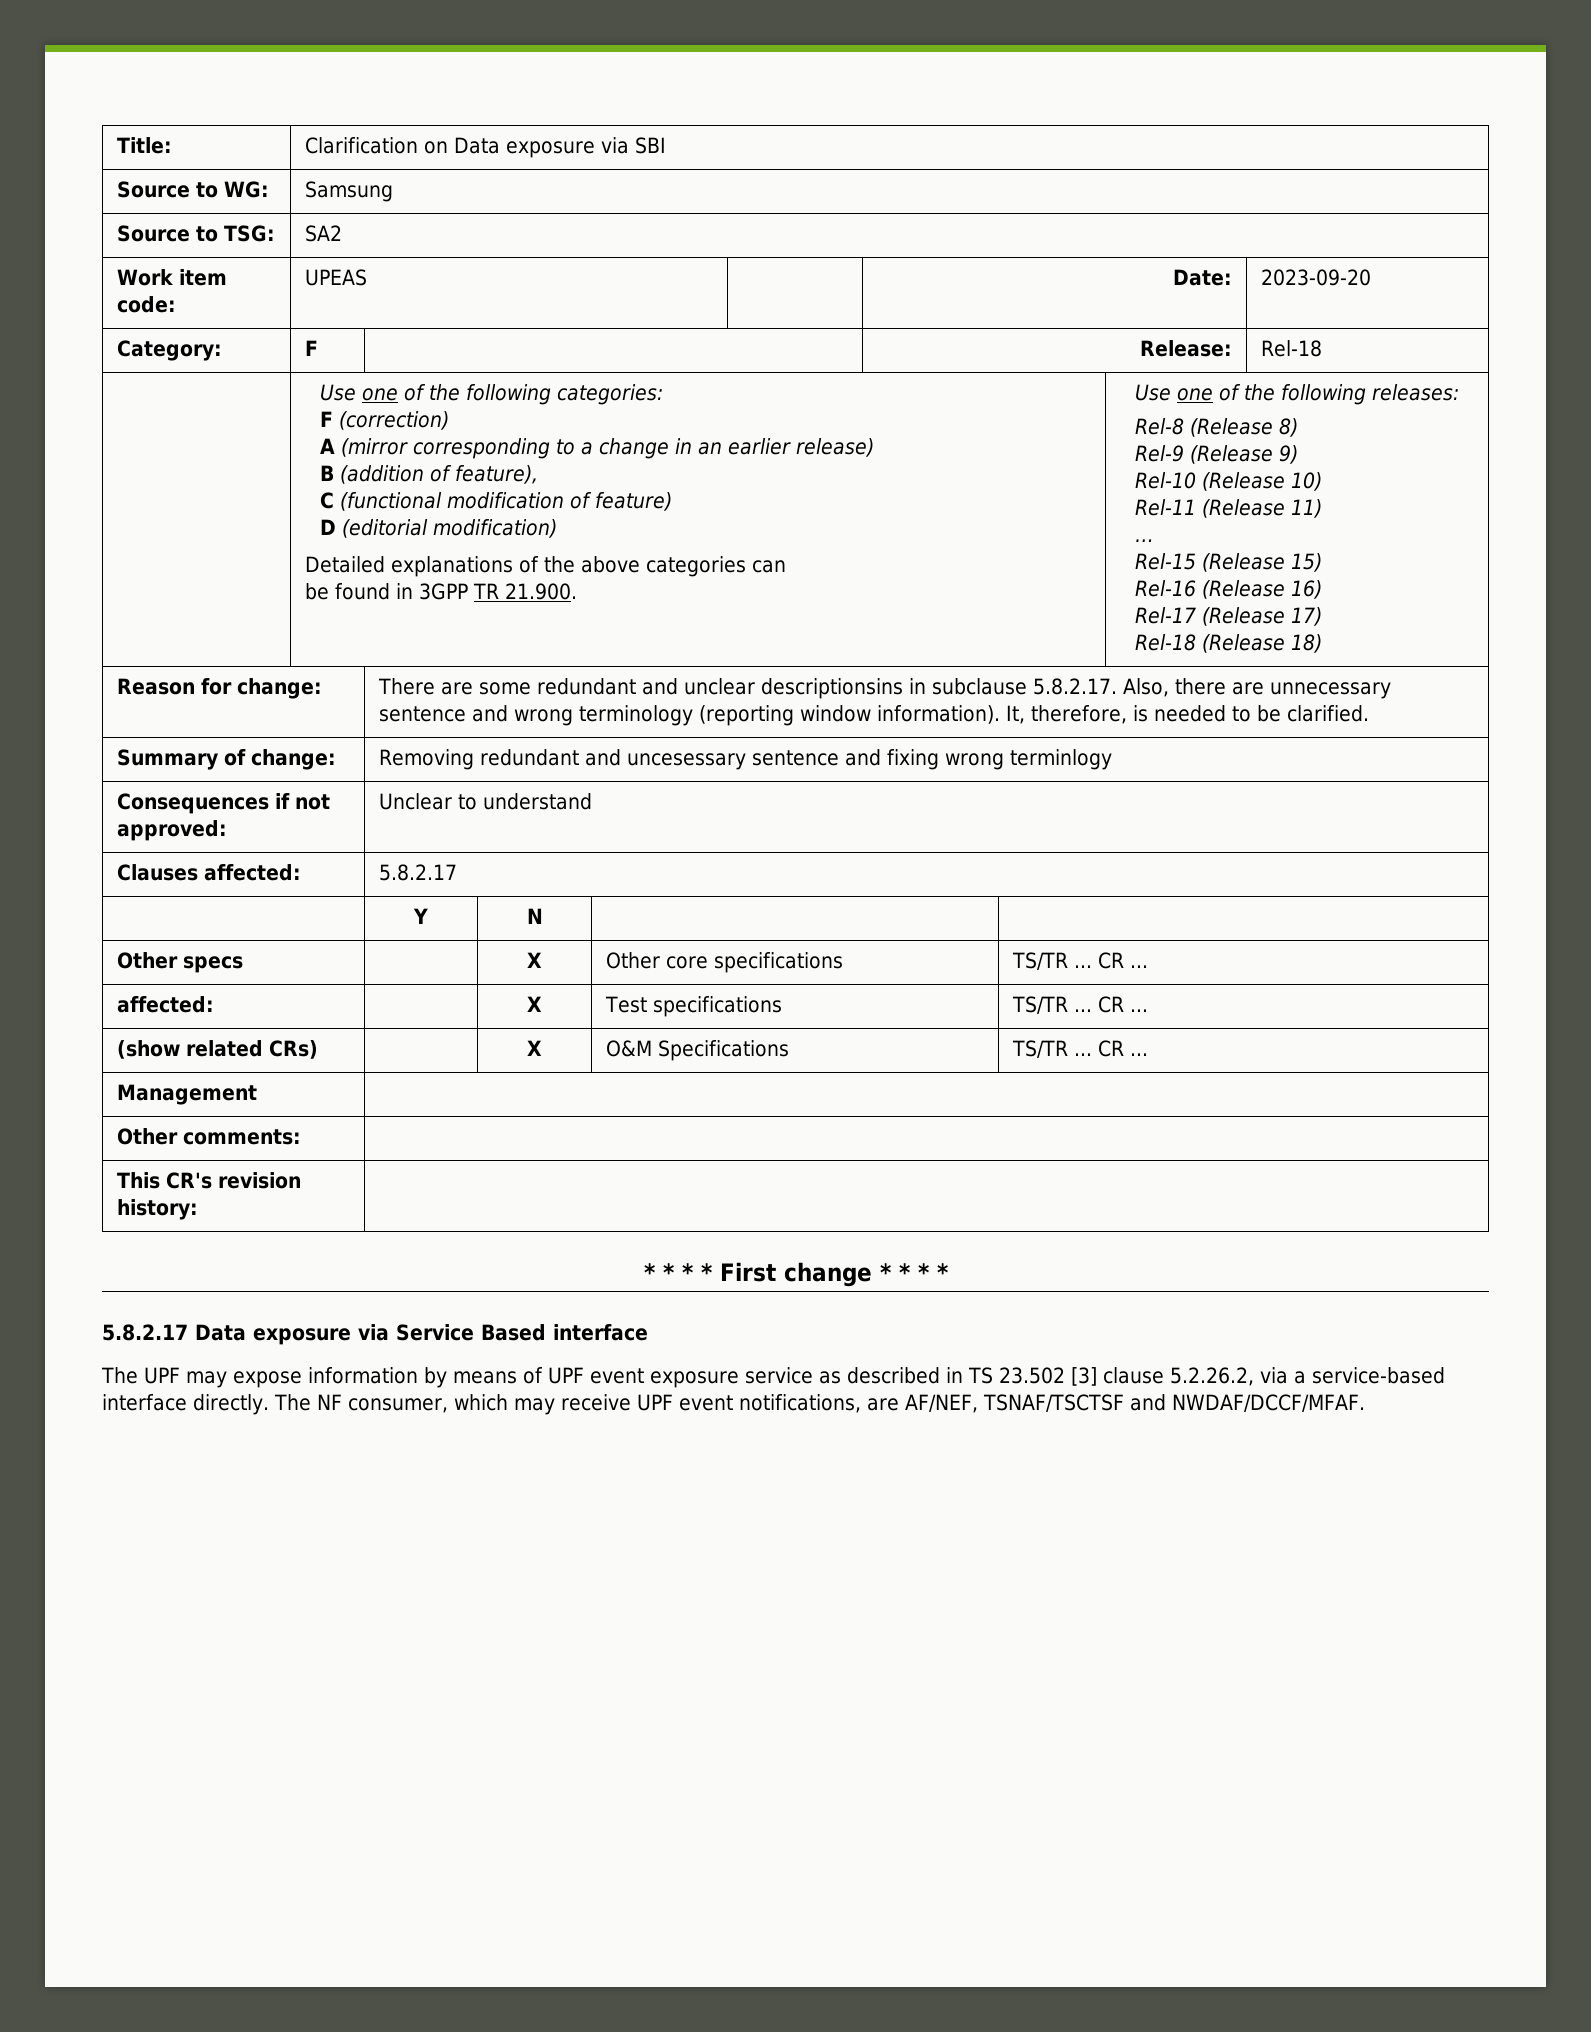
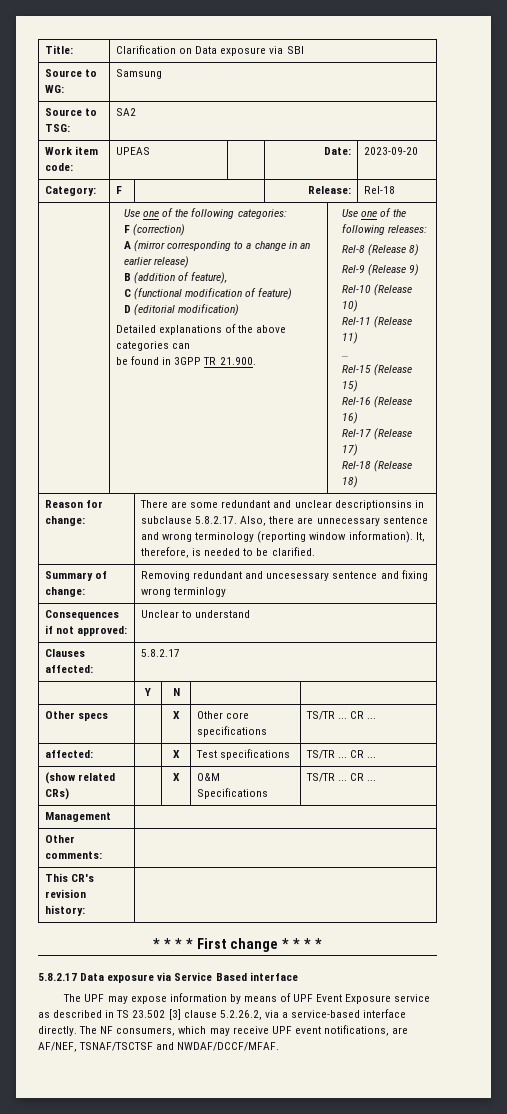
- The UPF may expose information by means of UPF event exposure service as described in TS 23.502 [3] clause 5.2.26.2, via a service-based interface directly.
+ The UPF may expose information by means of UPF Event Exposure service as described in TS 23.502 [3] clause 5.2.26.2, via a service-based interface directly.
- The NF consumer, which may receive UPF event notifications, are AF/NEF, TSNAF/TSCTSF and NWDAF/DCCF/MFAF.
+ The NF consumers, which may receive UPF event notifications, are AF/NEF, TSNAF/TSCTSF and NWDAF/DCCF/MFAF.

